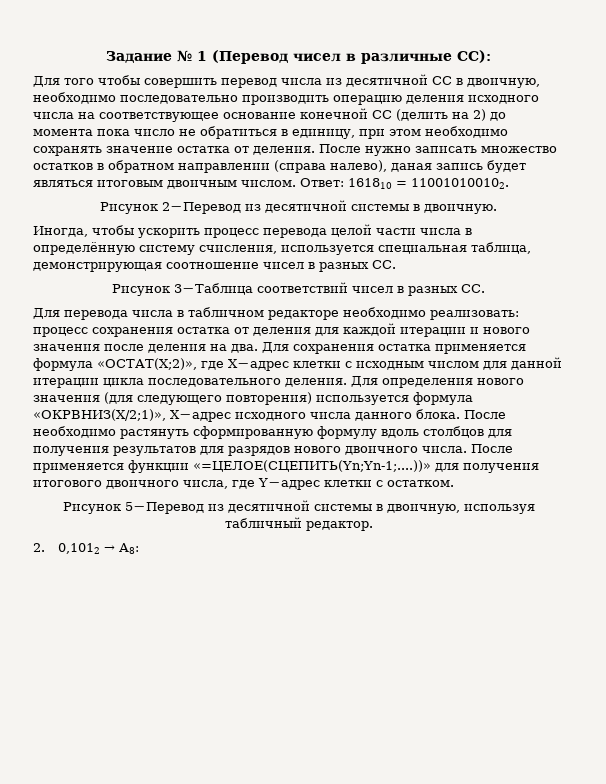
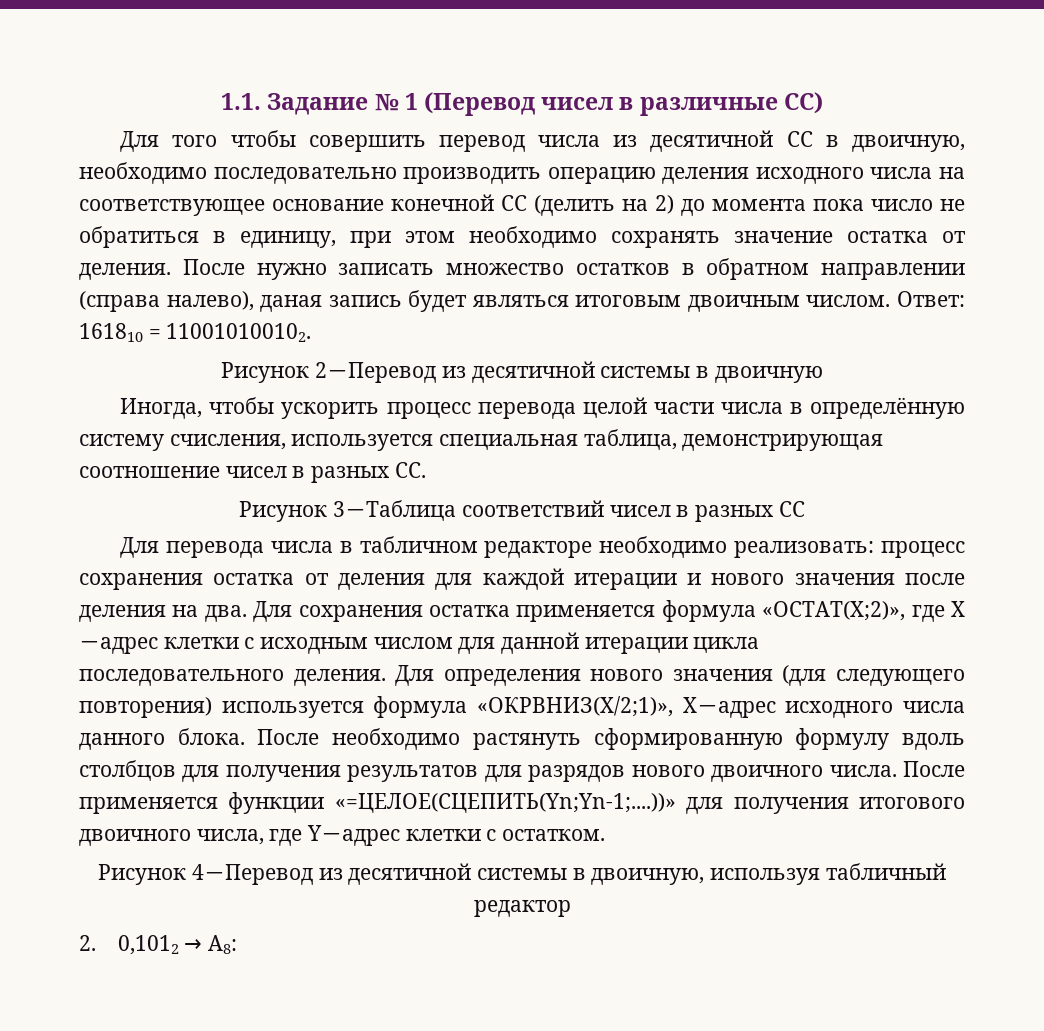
- Задание № 1 (Перевод чисел в различные СС):
+ 1.1. Задание № 1 (Перевод чисел в различные СС)
- Рисунок 2－Перевод из десятичной системы в двоичную.
+ Рисунок 2－Перевод из десятичной системы в двоичную
- Рисунок 3－Таблица соответствий чисел в разных СС.
+ Рисунок 3－Таблица соответствий чисел в разных СС
- Рисунок 5－Перевод из десятичной системы в двоичную, используя табличный редактор.
+ Рисунок 4－Перевод из десятичной системы в двоичную, используя табличный редактор

